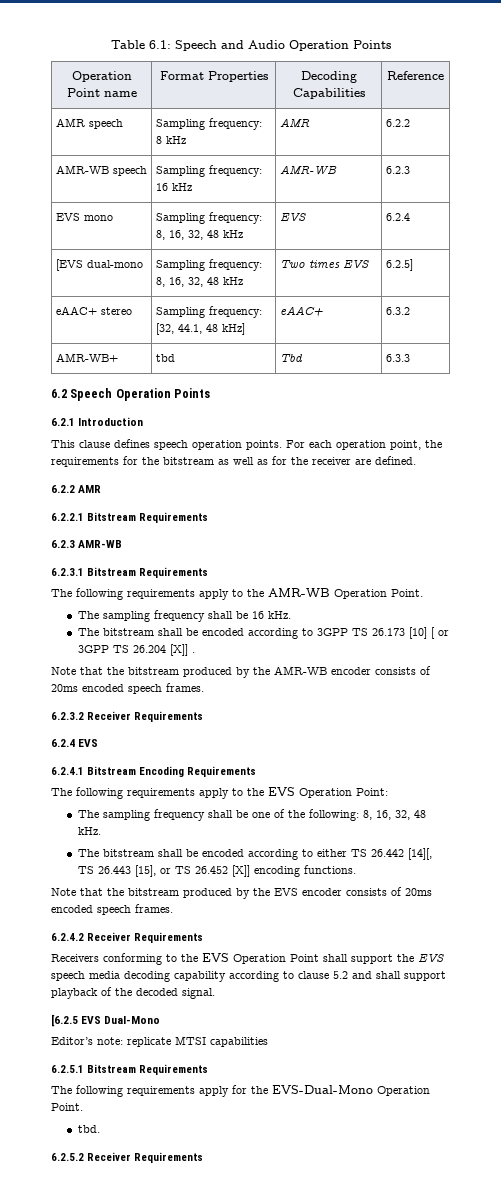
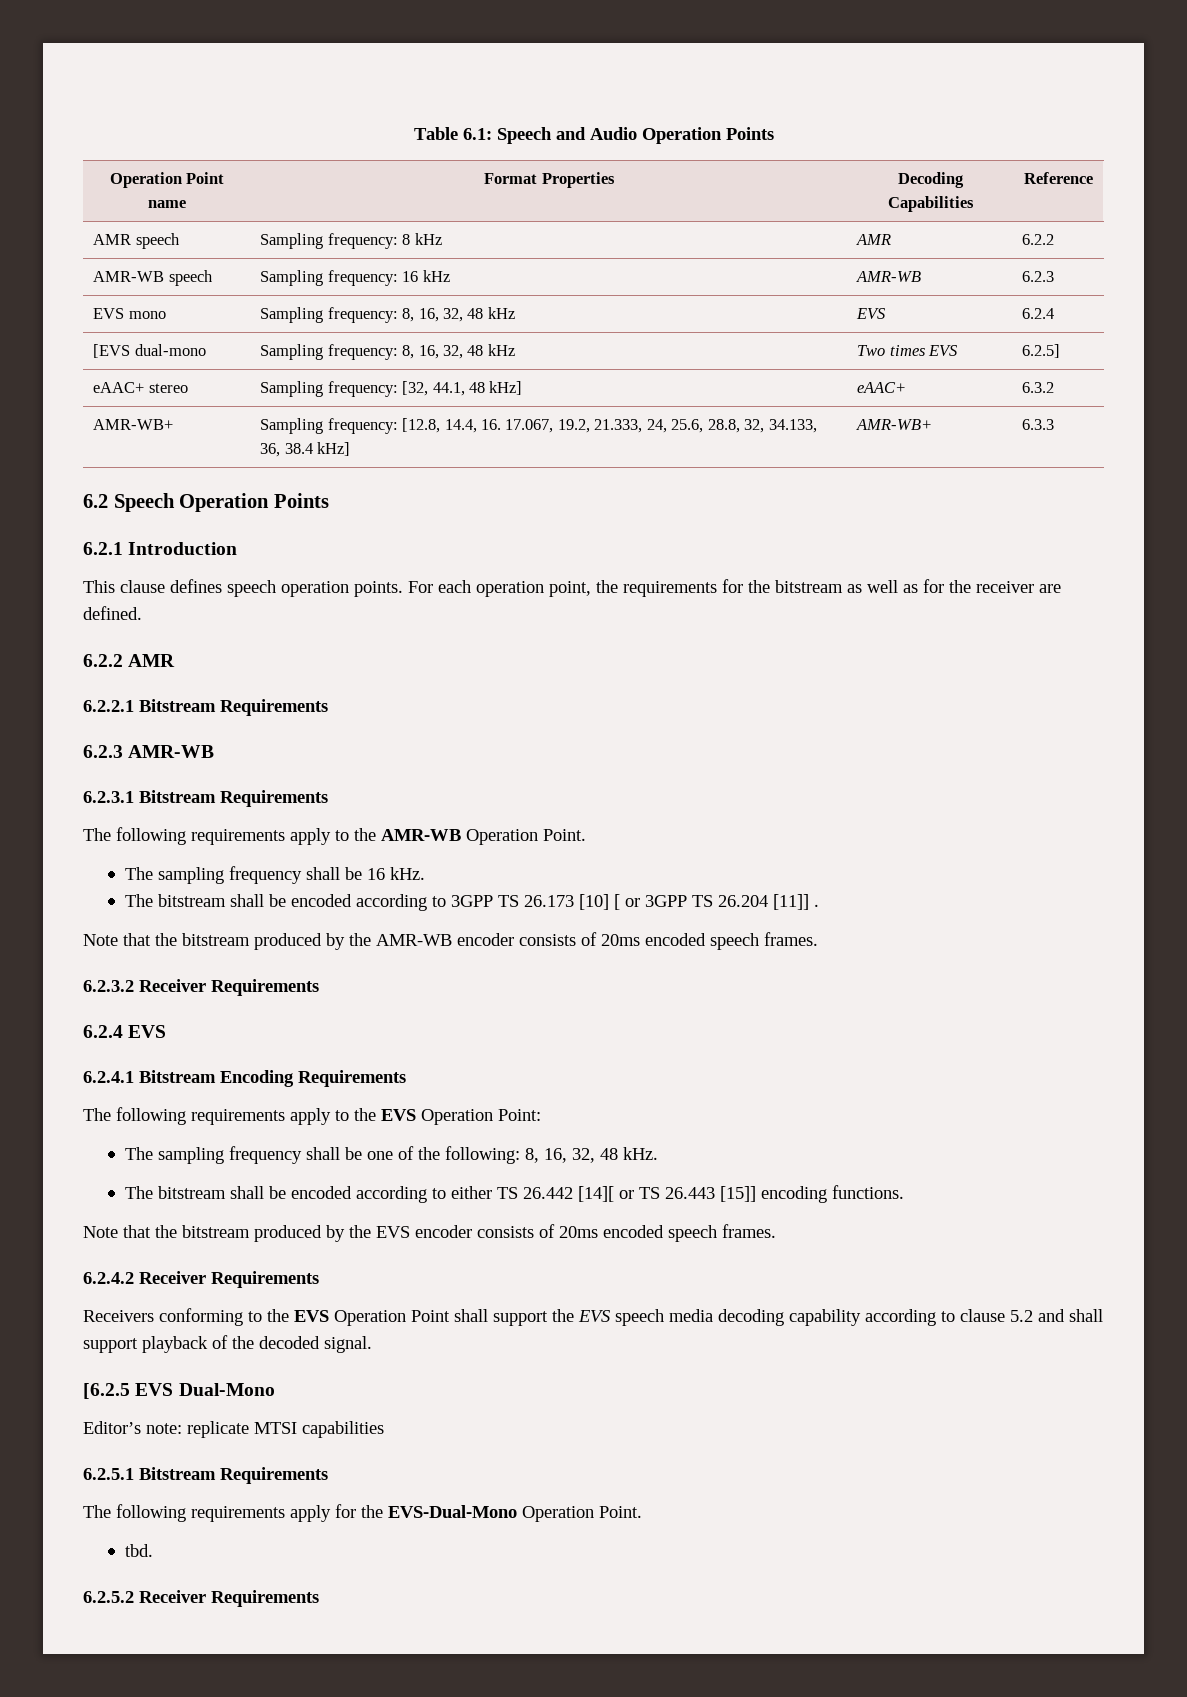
- AMR-WB+ | tbd | Tbd | 6.3.3
+ AMR-WB+ | Sampling frequency: [12.8, 14.4, 16. 17.067, 19.2, 21.333, 24, 25.6, 28.8, 32, 34.133, 36, 38.4 kHz] | AMR-WB+ | 6.3.3
- The bitstream shall be encoded according to 3GPP TS 26.173 [10] [ or 3GPP TS 26.204 [X]] .
+ The bitstream shall be encoded according to 3GPP TS 26.173 [10] [ or 3GPP TS 26.204 [11]] .
- The bitstream shall be encoded according to either TS 26.442 [14][, TS 26.443 [15], or TS 26.452 [X]] encoding functions.
+ The bitstream shall be encoded according to either TS 26.442 [14][ or TS 26.443 [15]] encoding functions.

